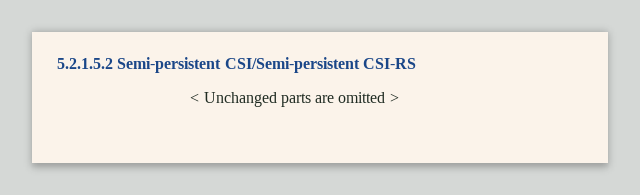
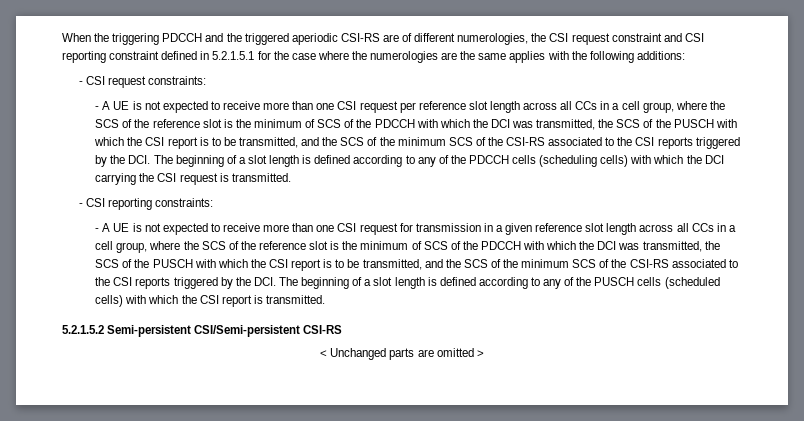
+ When the triggering PDCCH and the triggered aperiodic CSI-RS are of different numerologies, the CSI request constraint and CSI reporting constraint defined in 5.2.1.5.1 for the case where the numerologies are the same applies with the following additions:
+ - CSI request constraints:
+ - A UE is not expected to receive more than one CSI request per reference slot length across all CCs in a cell group, where the SCS of the reference slot is the minimum of SCS of the PDCCH with which the DCI was transmitted, the SCS of the PUSCH with which the CSI report is to be transmitted, and the SCS of the minimum SCS of the CSI-RS associated to the CSI reports triggered by the DCI. The beginning of a slot length is defined according to any of the PDCCH cells (scheduling cells) with which the DCI carrying the CSI request is transmitted.
+ - CSI reporting constraints:
+ - A UE is not expected to receive more than one CSI request for transmission in a given reference slot length across all CCs in a cell group, where the SCS of the reference slot is the minimum of SCS of the PDCCH with which the DCI was transmitted, the SCS of the PUSCH with which the CSI report is to be transmitted, and the SCS of the minimum SCS of the CSI-RS associated to the CSI reports triggered by the DCI. The beginning of a slot length is defined according to any of the PUSCH cells (scheduled cells) with which the CSI report is transmitted.

